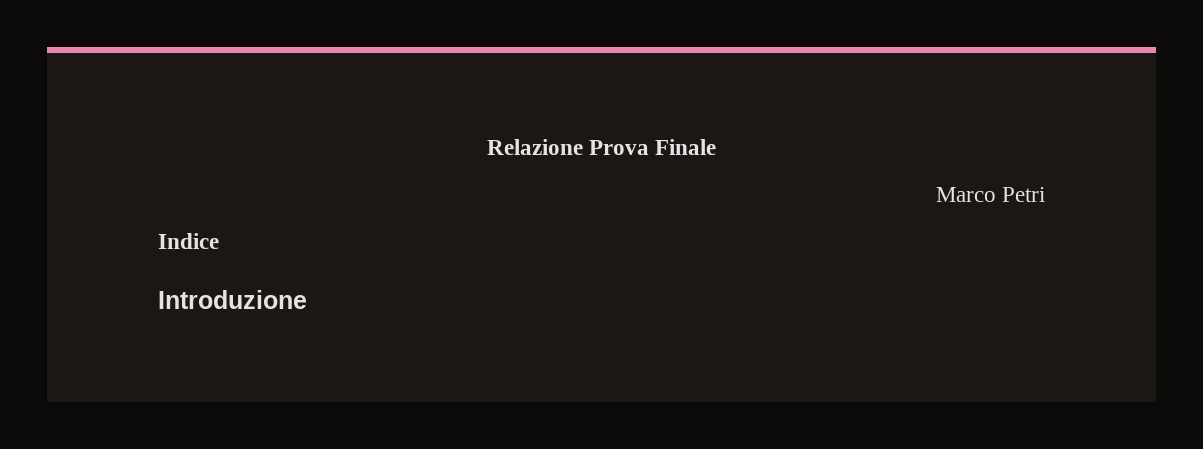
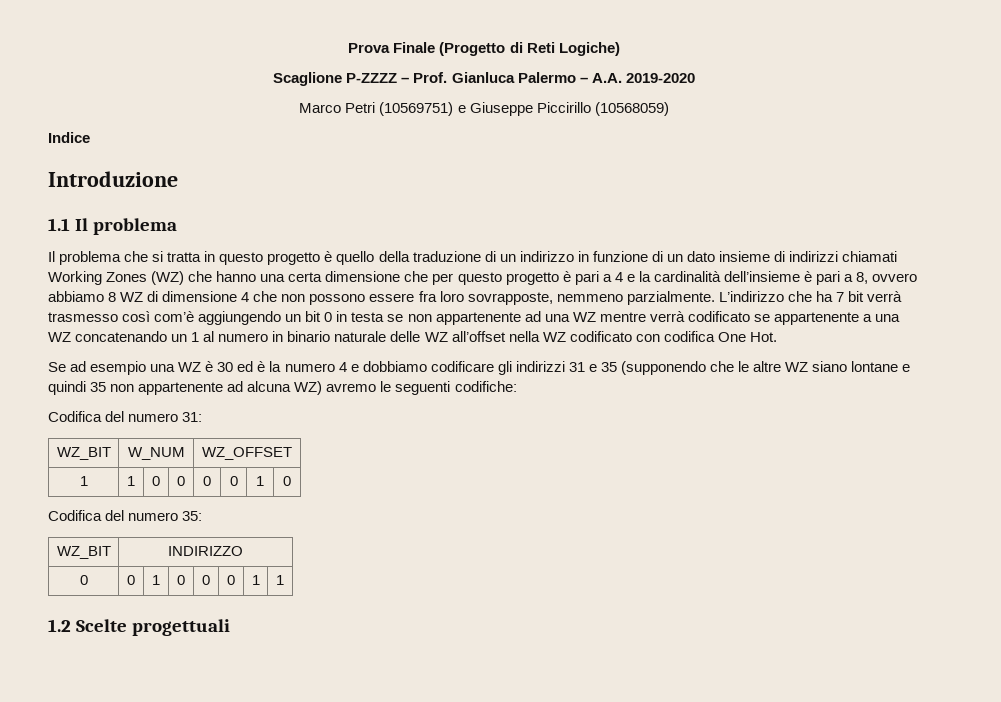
- Relazione Prova Finale
- Marco Petri
+ Prova Finale (Progetto di Reti Logiche)
+ Scaglione P-ZZZZ – Prof. Gianluca Palermo – A.A. 2019-2020
+ Marco Petri (10569751) e Giuseppe Piccirillo (10568059)
  Indice
  Introduzione
+ 1.1 Il problema
+ Il problema che si tratta in questo progetto è quello della traduzione di un indirizzo in funzione di un dato insieme di indirizzi chiamati Working Zones (WZ) che hanno una certa dimensione che per questo progetto è pari a 4 e la cardinalità dell’insieme è pari a 8, ovvero abbiamo 8 WZ di dimensione 4 che non possono essere fra loro sovrapposte, nemmeno parzialmente. L’indirizzo che ha 7 bit verrà trasmesso così com’è aggiungendo un bit 0 in testa se non appartenente ad una WZ mentre verrà codificato se appartenente a una WZ concatenando un 1 al numero in binario naturale delle WZ all’offset nella WZ codificato con codifica One Hot.
+ Se ad esempio una WZ è 30 ed è la numero 4 e dobbiamo codificare gli indirizzi 31 e 35 (supponendo che le altre WZ siano lontane e quindi 35 non appartenente ad alcuna WZ) avremo le seguenti codifiche:
+ Codifica del numero 31:
+ WZ_BIT | W_NUM | WZ_OFFSET
+ 1 | 1 | 0 | 0 | 0 | 0 | 1 | 0
+ Codifica del numero 35:
+ WZ_BIT | INDIRIZZO
+ 0 | 0 | 1 | 0 | 0 | 0 | 1 | 1
+ 1.2 Scelte progettuali

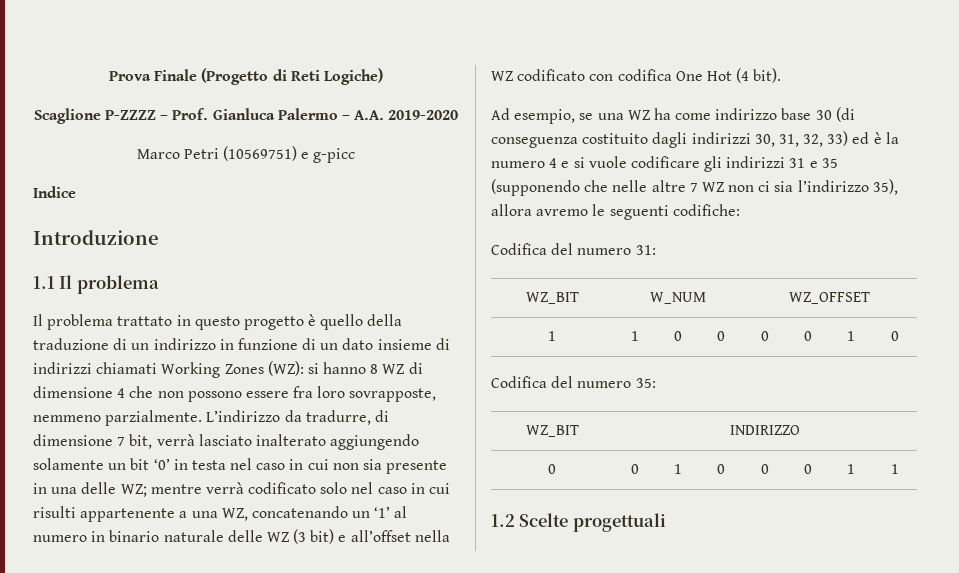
- Marco Petri (10569751) e Giuseppe Piccirillo (10568059)
+ Marco Petri (10569751) e g-picc
- Il problema che si tratta in questo progetto è quello della traduzione di un indirizzo in funzione di un dato insieme di indirizzi chiamati Working Zones (WZ) che hanno una certa dimensione che per questo progetto è pari a 4 e la cardinalità dell’insieme è pari a 8, ovvero abbiamo 8 WZ di dimensione 4 che non possono essere fra loro sovrapposte, nemmeno parzialmente.
+ Il problema trattato in questo progetto è quello della traduzione di un indirizzo in funzione di un dato insieme di indirizzi chiamati Working Zones (WZ): si hanno 8 WZ di dimensione 4 che non possono essere fra loro sovrapposte, nemmeno parzialmente.
- L’indirizzo che ha 7 bit verrà trasmesso così com’è aggiungendo un bit 0 in testa se non appartenente ad una WZ mentre verrà codificato se appartenente a una WZ concatenando un 1 al numero in binario naturale delle WZ all’offset nella WZ codificato con codifica One Hot.
- Se ad esempio una WZ è 30 ed è la numero 4 e dobbiamo codificare gli indirizzi 31 e 35 (supponendo che le altre WZ siano lontane e quindi 35 non appartenente ad alcuna WZ) avremo le seguenti codifiche:
+ L’indirizzo da tradurre, di dimensione 7 bit, verrà lasciato inalterato aggiungendo solamente un bit ‘0’ in testa nel caso in cui non sia presente in una delle WZ; mentre verrà codificato solo nel caso in cui risulti appartenente a una WZ, concatenando un ‘1’ al numero in binario naturale delle WZ (3 bit) e all’offset nella WZ codificato con codifica One Hot (4 bit).
+ Ad esempio, se una WZ ha come indirizzo base 30 (di conseguenza costituito dagli indirizzi 30, 31, 32, 33) ed è la numero 4 e si vuole codificare gli indirizzi 31 e 35 (supponendo che nelle altre 7 WZ non ci sia l’indirizzo 35), allora avremo le seguenti codifiche:

